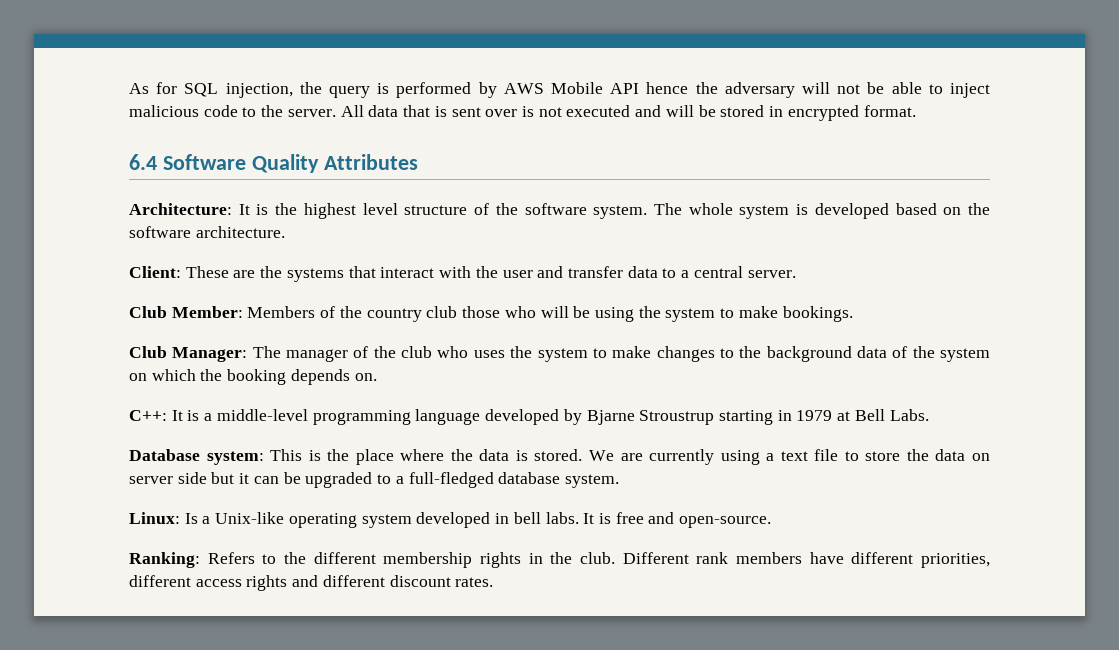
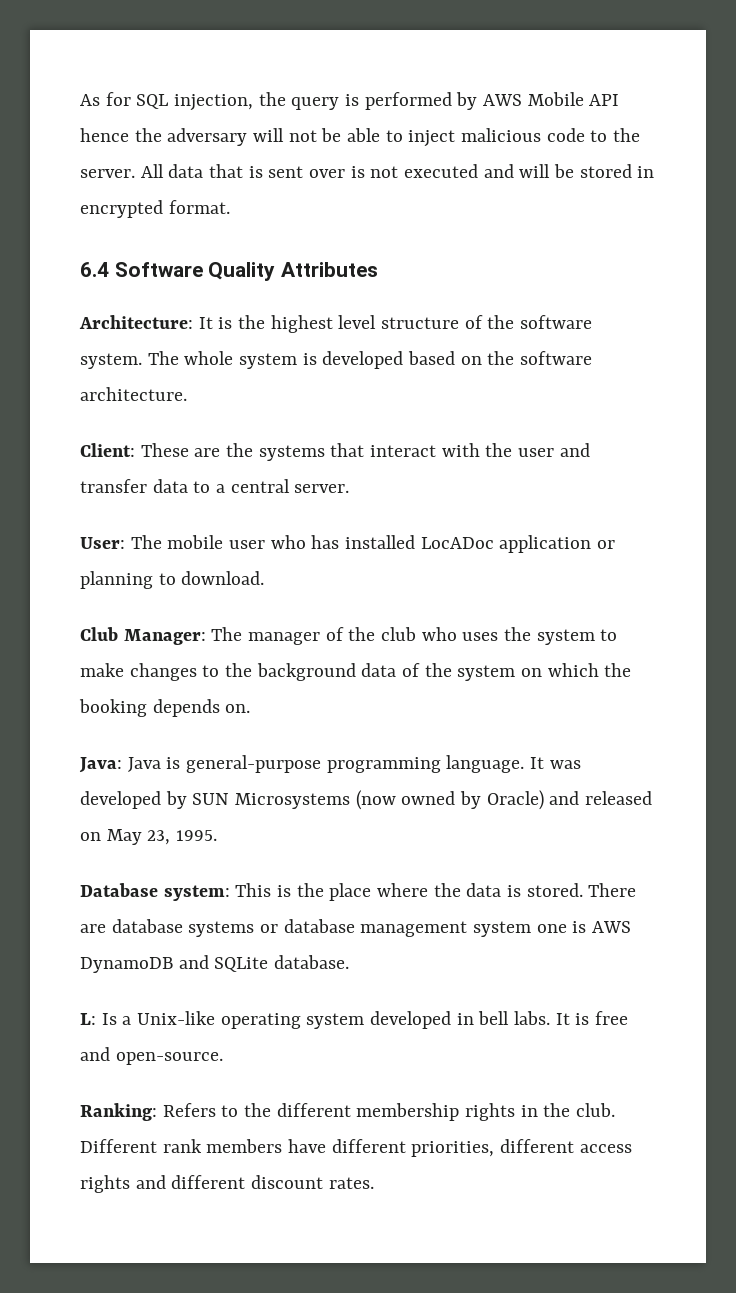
- Club Member: Members of the country club those who will be using the system to make bookings.
+ User: The mobile user who has installed LocADoc application or planning to download.
- C++: It is a middle-level programming language developed by Bjarne Stroustrup starting in 1979 at Bell Labs.
+ Java: Java is general-purpose programming language. It was developed by SUN Microsystems (now owned by Oracle) and released on May 23, 1995.
- We are currently using a text file to store the data on server side but it can be upgraded to a full-fledged database system.
- Linux: Is a Unix-like operating system developed in bell labs.
+ There are database systems or database management system one is AWS DynamoDB and SQLite database.
+ L: Is a Unix-like operating system developed in bell labs.

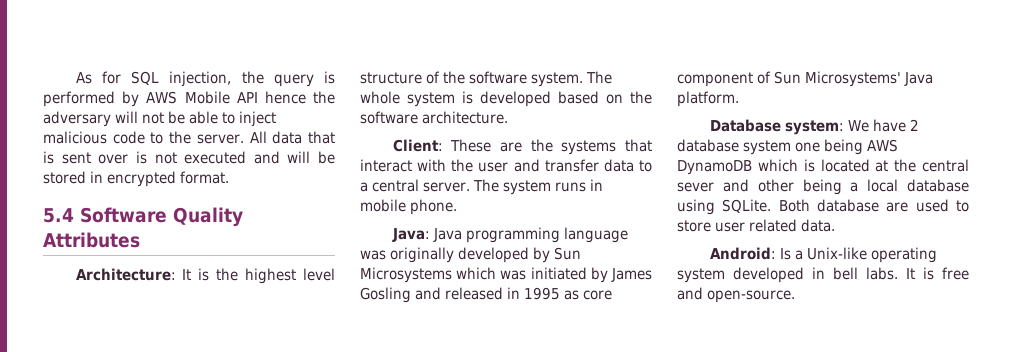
- 6.4 Software Quality Attributes
+ 5.4 Software Quality Attributes
- Client: These are the systems that interact with the user and transfer data to a central server.
- User: The mobile user who has installed LocADoc application or planning to download.
- Club Manager: The manager of the club who uses the system to make changes to the background data of the system on which the booking depends on.
- Java: Java is general-purpose programming language. It was developed by SUN Microsystems (now owned by Oracle) and released on May 23, 1995.
- Database system: This is the place where the data is stored. There are database systems or database management system one is AWS DynamoDB and SQLite database.
- L: Is a Unix-like operating system developed in bell labs.
+ Client: These are the systems that interact with the user and transfer data to a central server. The system runs in mobile phone.
+ Java: Java programming language was originally developed by Sun Microsystems which was initiated by James Gosling and released in 1995 as core component of Sun Microsystems' Java platform.
+ Database system: We have 2 database system one being AWS DynamoDB which is located at the central sever and other being a local database using SQLite. Both database are used to store user related data.
+ Android: Is a Unix-like operating system developed in bell labs.
- Ranking: Refers to the different membership rights in the club. Different rank members have different priorities, different access rights and different discount rates.

